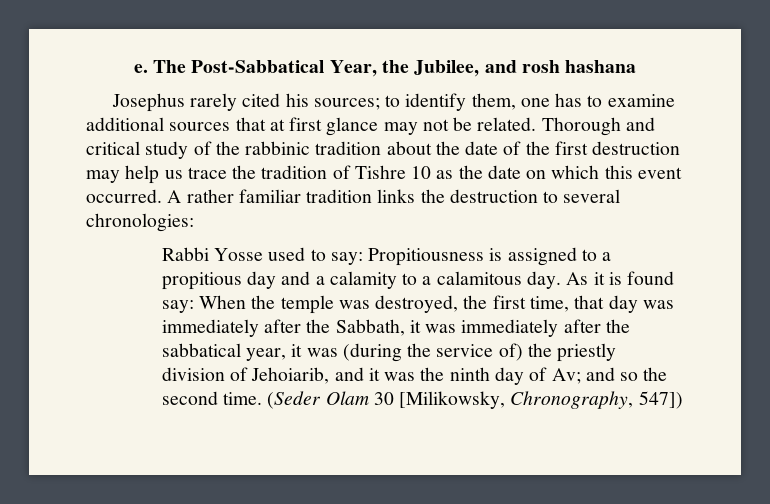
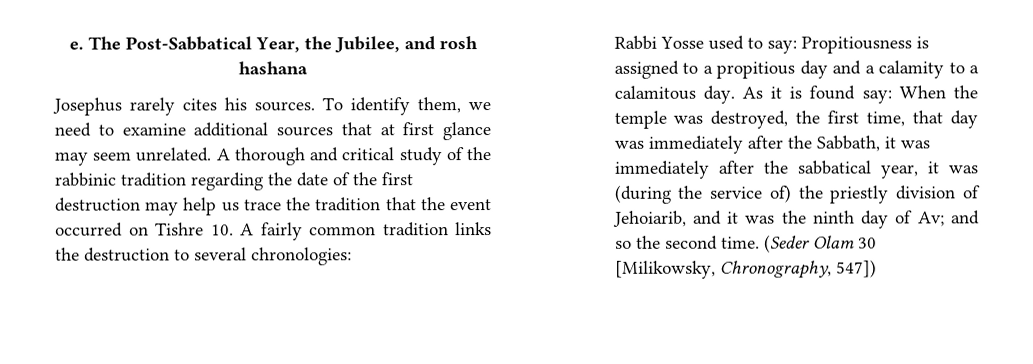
- Josephus rarely cited his sources; to identify them, one has to examine additional sources that at first glance may not be related. Thorough and critical study of the rabbinic tradition about the date of the first destruction may help us trace the tradition of Tishre 10 as the date on which this event occurred. A rather familiar tradition links the destruction to several chronologies:
+ Josephus rarely cites his sources. To identify them, we need to examine additional sources that at first glance may seem unrelated. A thorough and critical study of the rabbinic tradition regarding the date of the first destruction may help us trace the tradition that the event occurred on Tishre 10. A fairly common tradition links the destruction to several chronologies:

